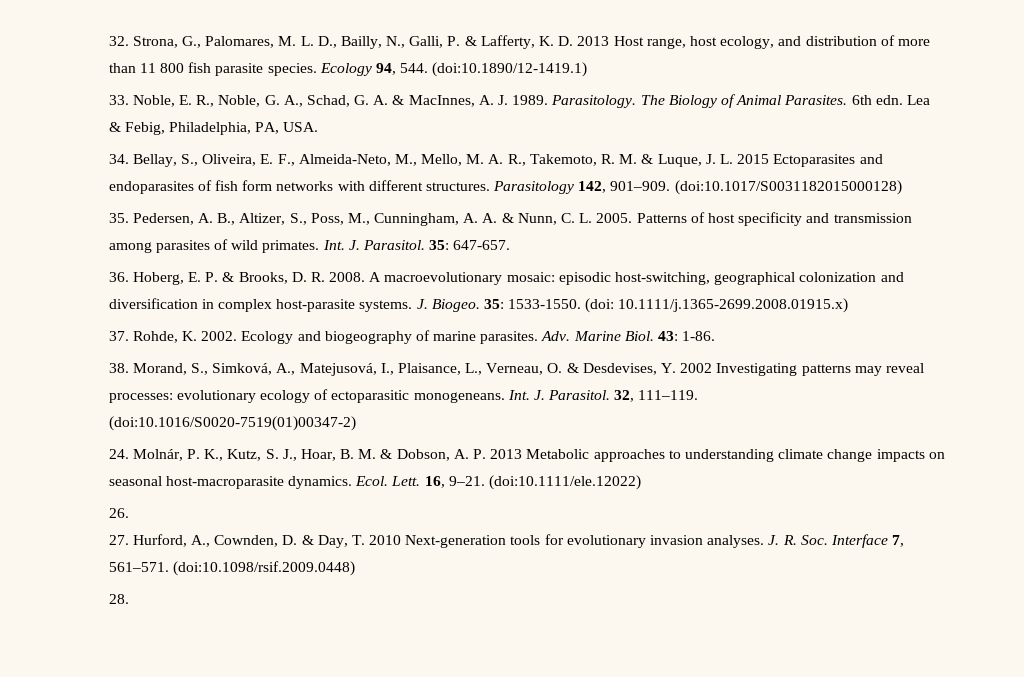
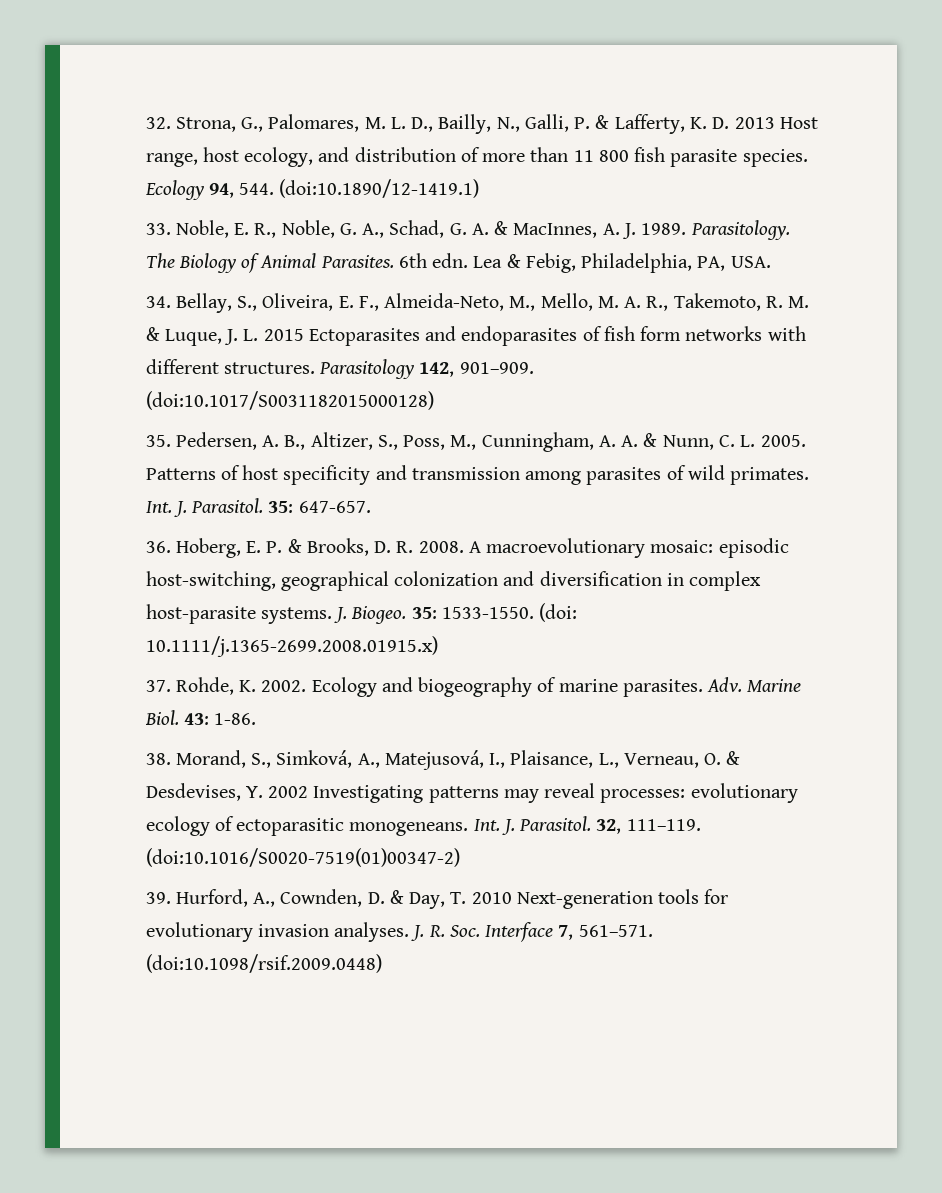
- 24. Molnár, P. K., Kutz, S. J., Hoar, B. M. & Dobson, A. P. 2013 Metabolic approaches to understanding climate change impacts on seasonal host-macroparasite dynamics. Ecol. Lett. 16, 9–21. (doi:10.1111/ele.12022)
- 26.
- 27. Hurford, A., Cownden, D. & Day, T. 2010 Next-generation tools for evolutionary invasion analyses.
+ 39. Hurford, A., Cownden, D. & Day, T. 2010 Next-generation tools for evolutionary invasion analyses.
- 28.

